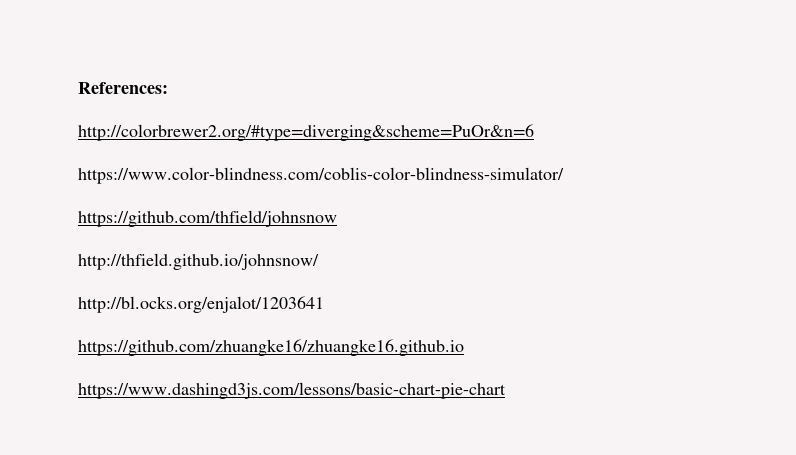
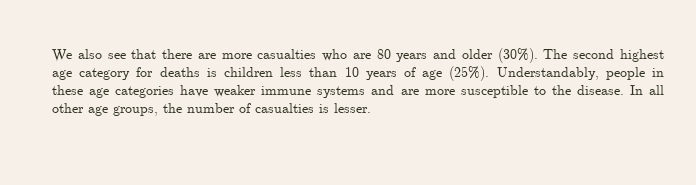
- References:
- http://colorbrewer2.org/#type=diverging&scheme=PuOr&n=6
- https://www.color-blindness.com/coblis-color-blindness-simulator/
- https://github.com/thfield/johnsnow
- http://thfield.github.io/johnsnow/
- http://bl.ocks.org/enjalot/1203641
- https://github.com/zhuangke16/zhuangke16.github.io
- https://www.dashingd3js.com/lessons/basic-chart-pie-chart
+ We also see that there are more casualties who are 80 years and older (30%). The second highest age category for deaths is children less than 10 years of age (25%). Understandably, people in these age categories have weaker immune systems and are more susceptible to the disease. In all other age groups, the number of casualties is lesser.

